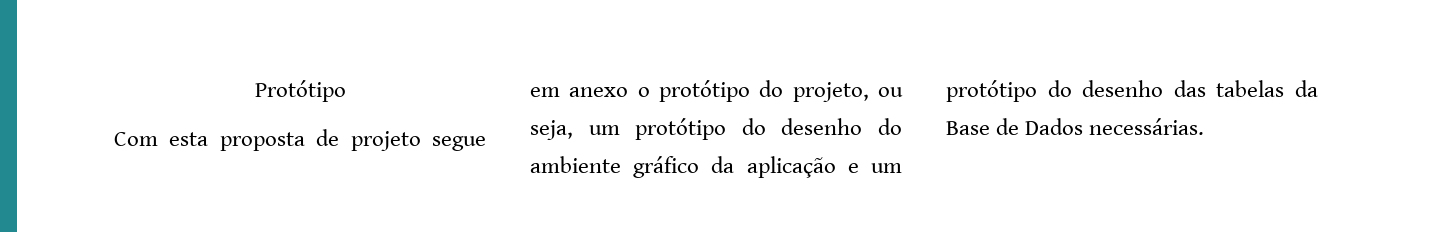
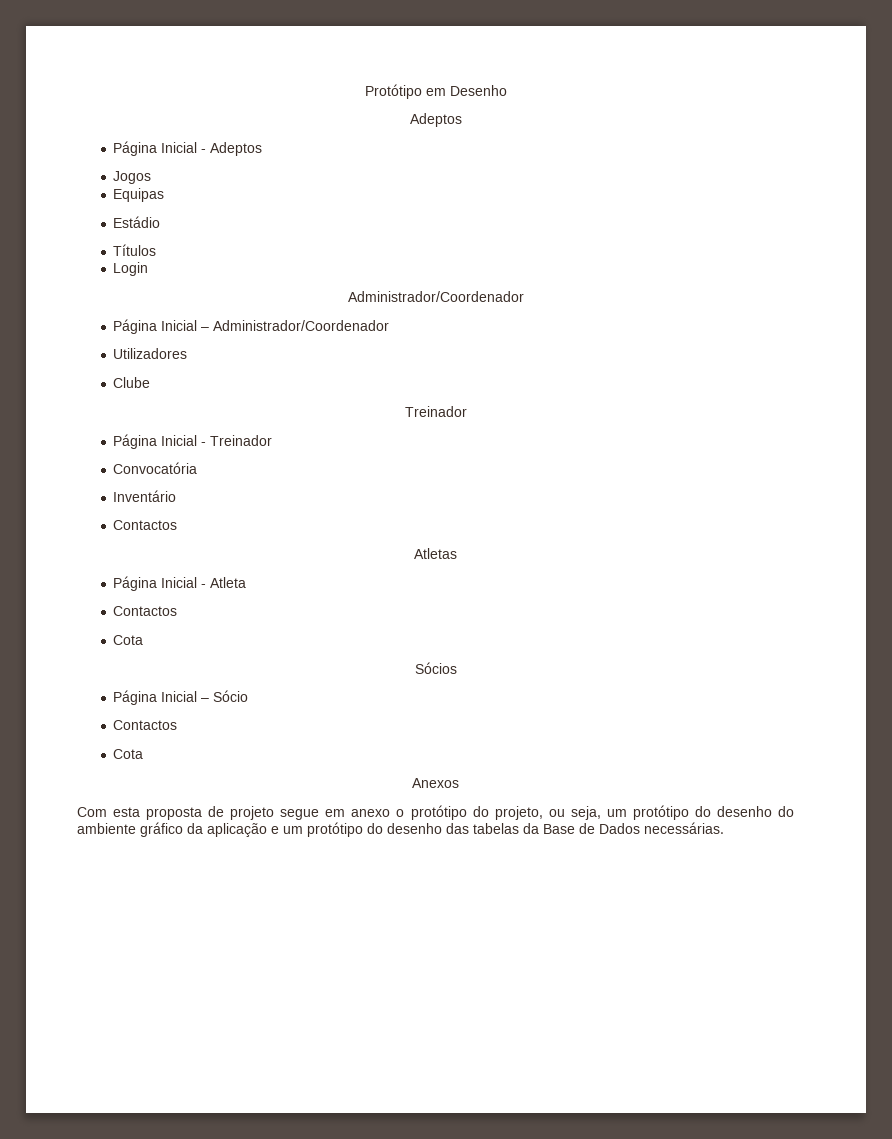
- Protótipo
+ Protótipo em Desenho
+ Adeptos
+ Página Inicial - Adeptos
+ Jogos
+ Equipas
+ Estádio
+ Títulos
+ Login
+ Administrador/Coordenador
+ Página Inicial – Administrador/Coordenador
+ Utilizadores
+ Clube
+ Treinador
+ Página Inicial - Treinador
+ Convocatória
+ Inventário
+ Contactos
+ Atletas
+ Página Inicial - Atleta
+ Contactos
+ Cota
+ Sócios
+ Página Inicial – Sócio
+ Contactos
+ Cota
+ Anexos

